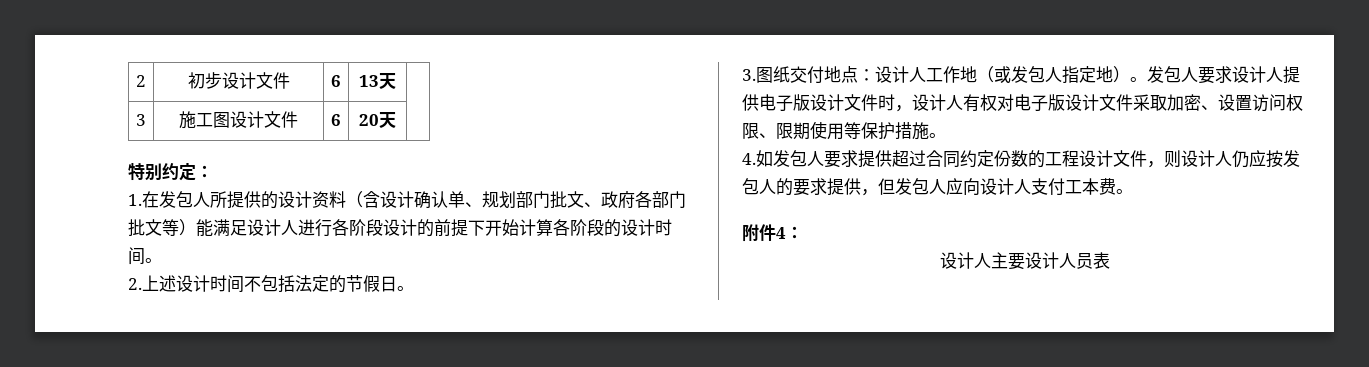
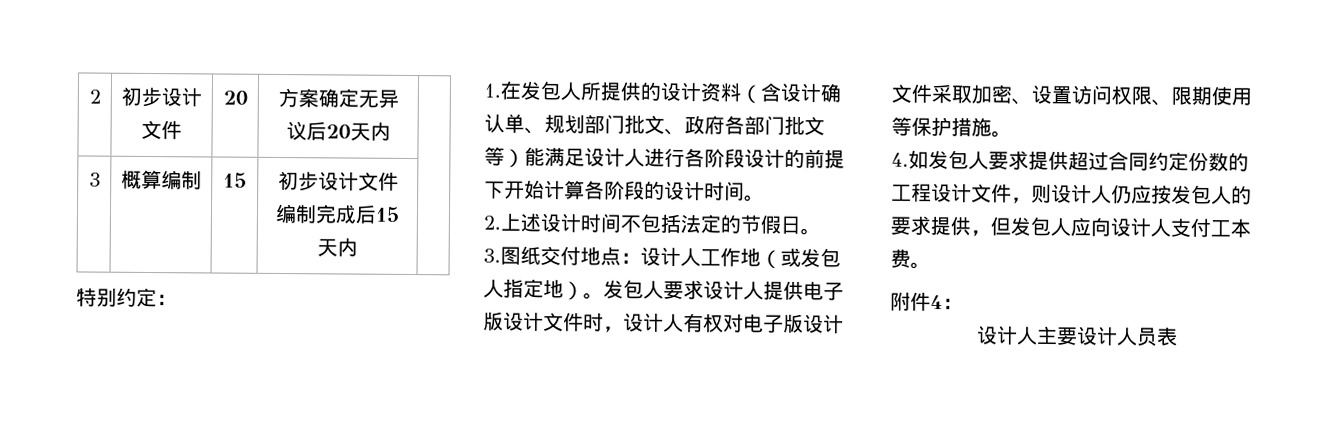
- 2 | 初步设计文件 | 6 | 13天 |
+ 2 | 初步设计文件 | 20 | 方案确定无异议后20天内 |
- 3 | 施工图设计文件 | 6 | 20天 |
+ 3 | 概算编制 | 15 | 初步设计文件编制完成后15天内 |

